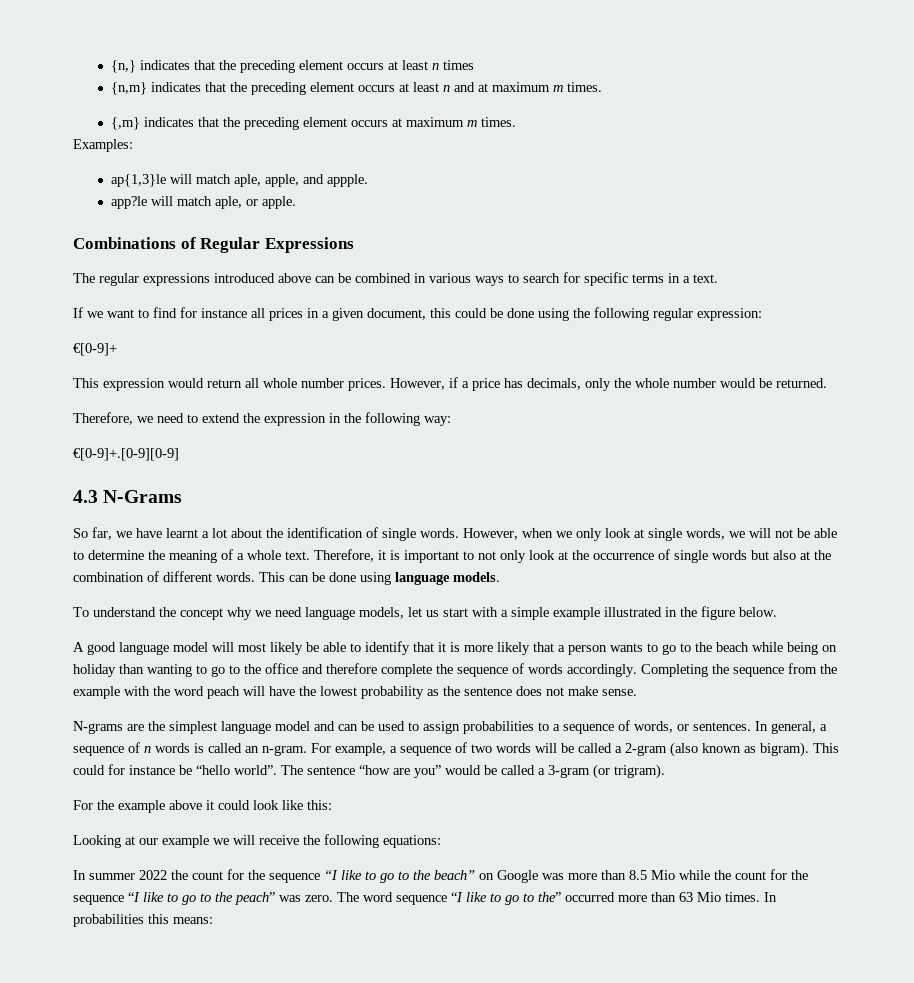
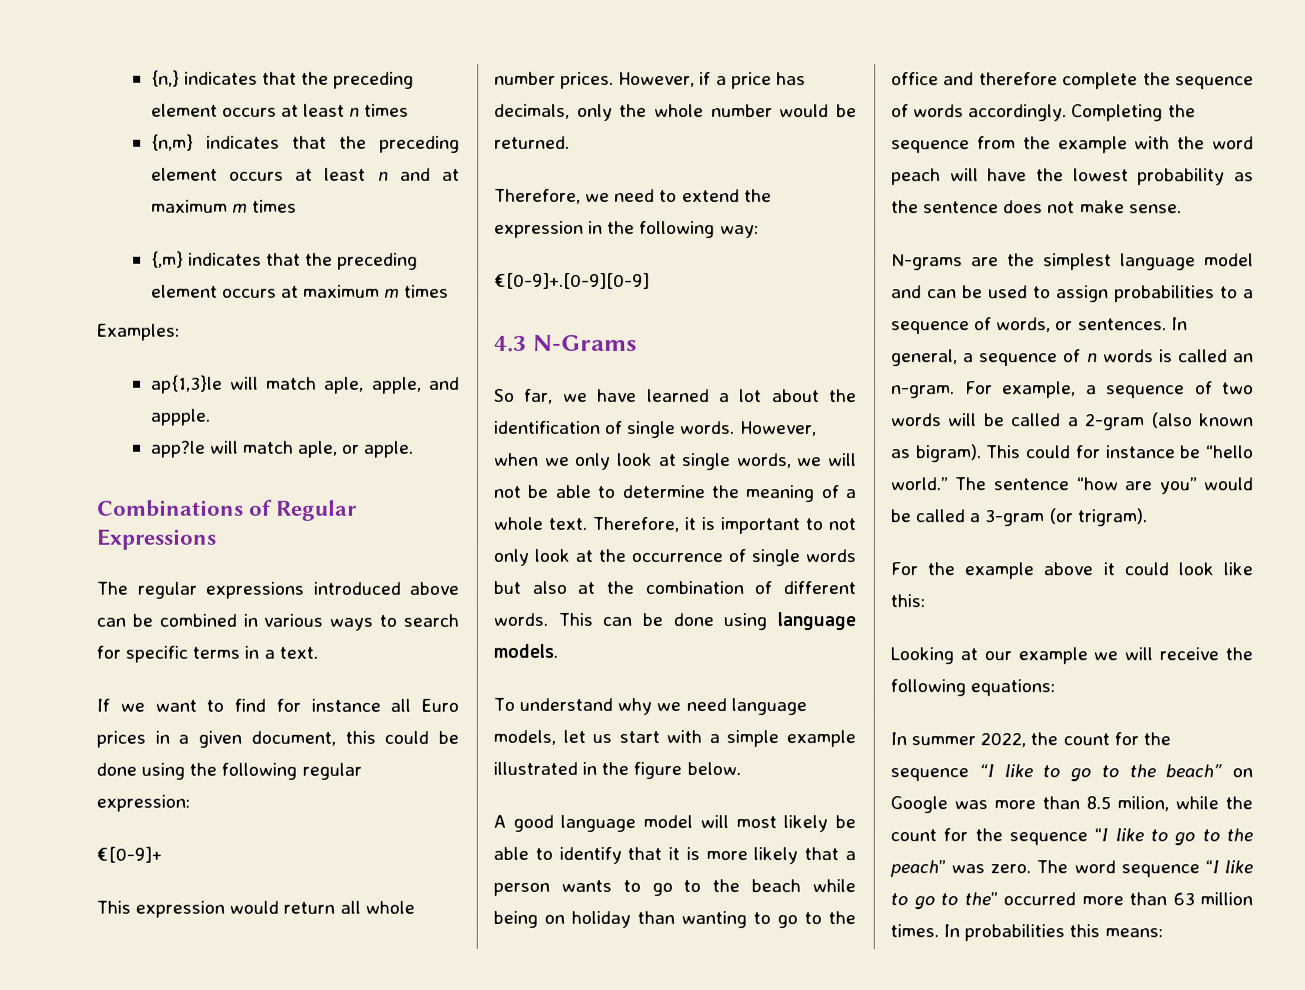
- {n,m} indicates that the preceding element occurs at least n and at maximum m times.
+ {n,m} indicates that the preceding element occurs at least n and at maximum m times
- {,m} indicates that the preceding element occurs at maximum m times.
+ {,m} indicates that the preceding element occurs at maximum m times
- If we want to find for instance all prices in a given document, this could be done using the following regular expression:
+ If we want to find for instance all Euro prices in a given document, this could be done using the following regular expression:
- So far, we have learnt a lot about the identification of single words.
+ So far, we have learned a lot about the identification of single words.
- To understand the concept why we need language models, let us start with a simple example illustrated in the figure below.
+ To understand why we need language models, let us start with a simple example illustrated in the figure below.
- This could for instance be “hello world”.
+ This could for instance be “hello world.”
- In summer 2022 the count for the sequence “I like to go to the beach” on Google was more than 8.5 Mio while the count for the sequence “I like to go to the peach” was zero.
+ In summer 2022, the count for the sequence “I like to go to the beach” on Google was more than 8.5 milion, while the count for the sequence “I like to go to the peach” was zero.
- The word sequence “I like to go to the” occurred more than 63 Mio times.
+ The word sequence “I like to go to the” occurred more than 63 million times.

